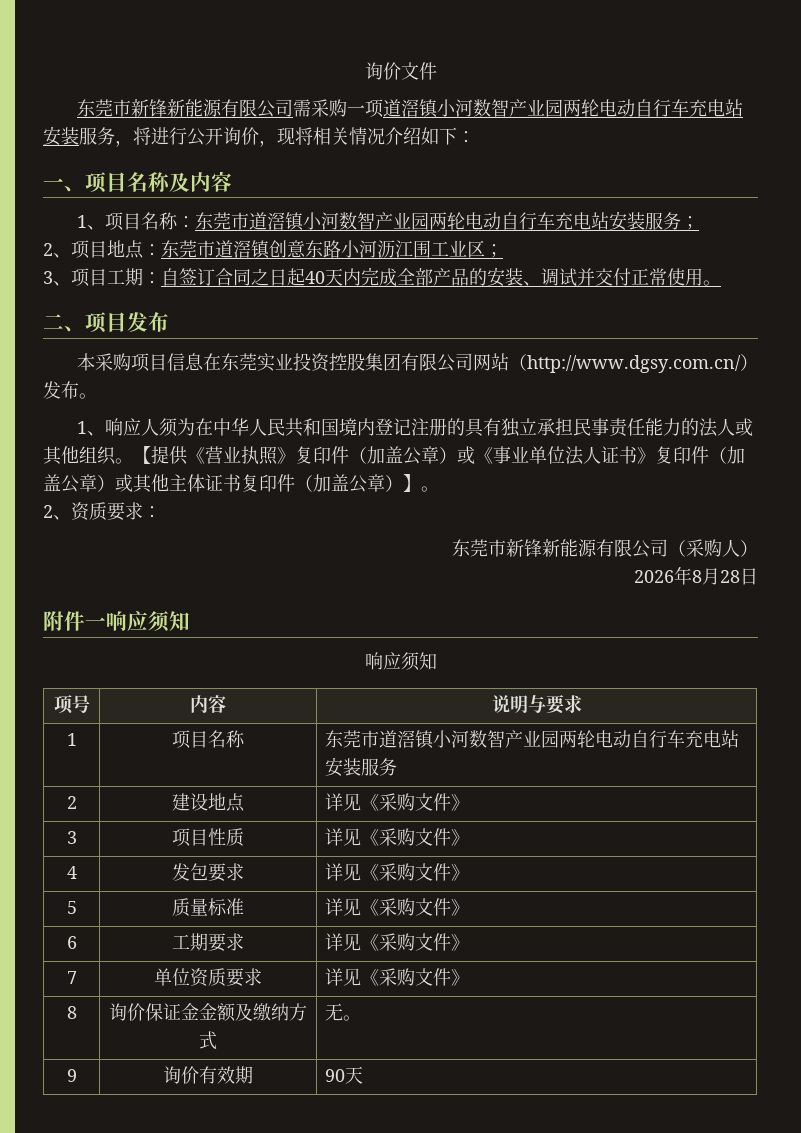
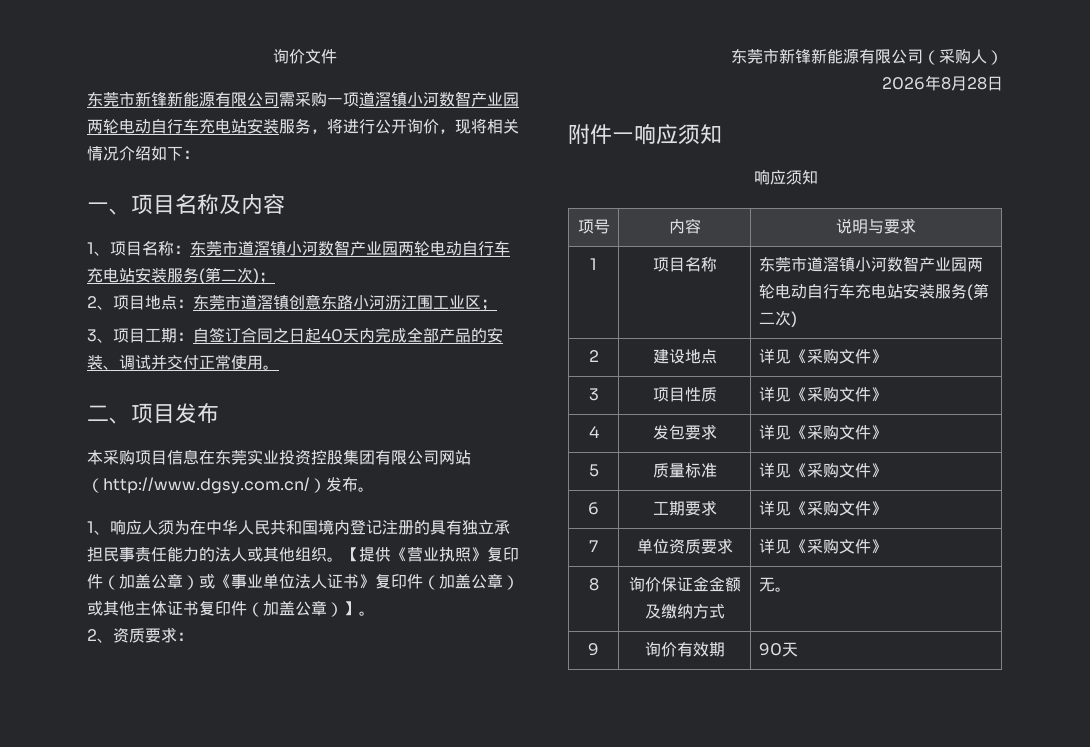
- 1、项目名称：东莞市道滘镇小河数智产业园两轮电动自行车充电站安装服务；
+ 1、项目名称：东莞市道滘镇小河数智产业园两轮电动自行车充电站安装服务(第二次)；
- 1 | 项目名称 | 东莞市道滘镇小河数智产业园两轮电动自行车充电站安装服务
+ 1 | 项目名称 | 东莞市道滘镇小河数智产业园两轮电动自行车充电站安装服务(第二次)

